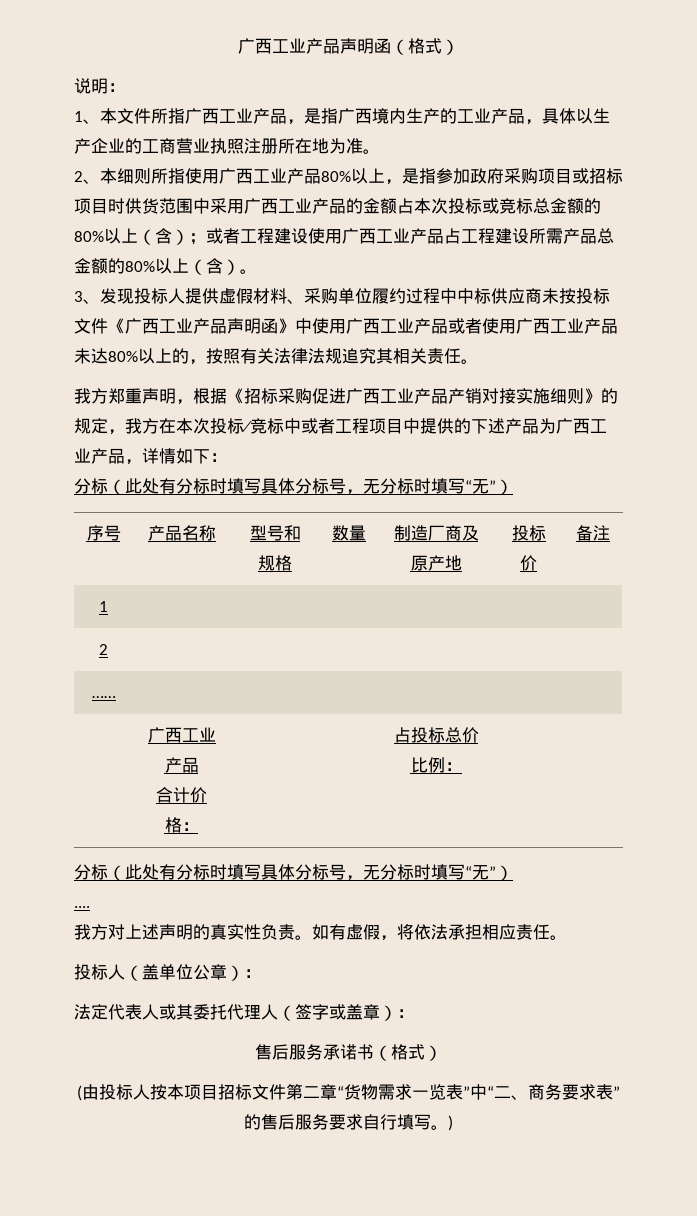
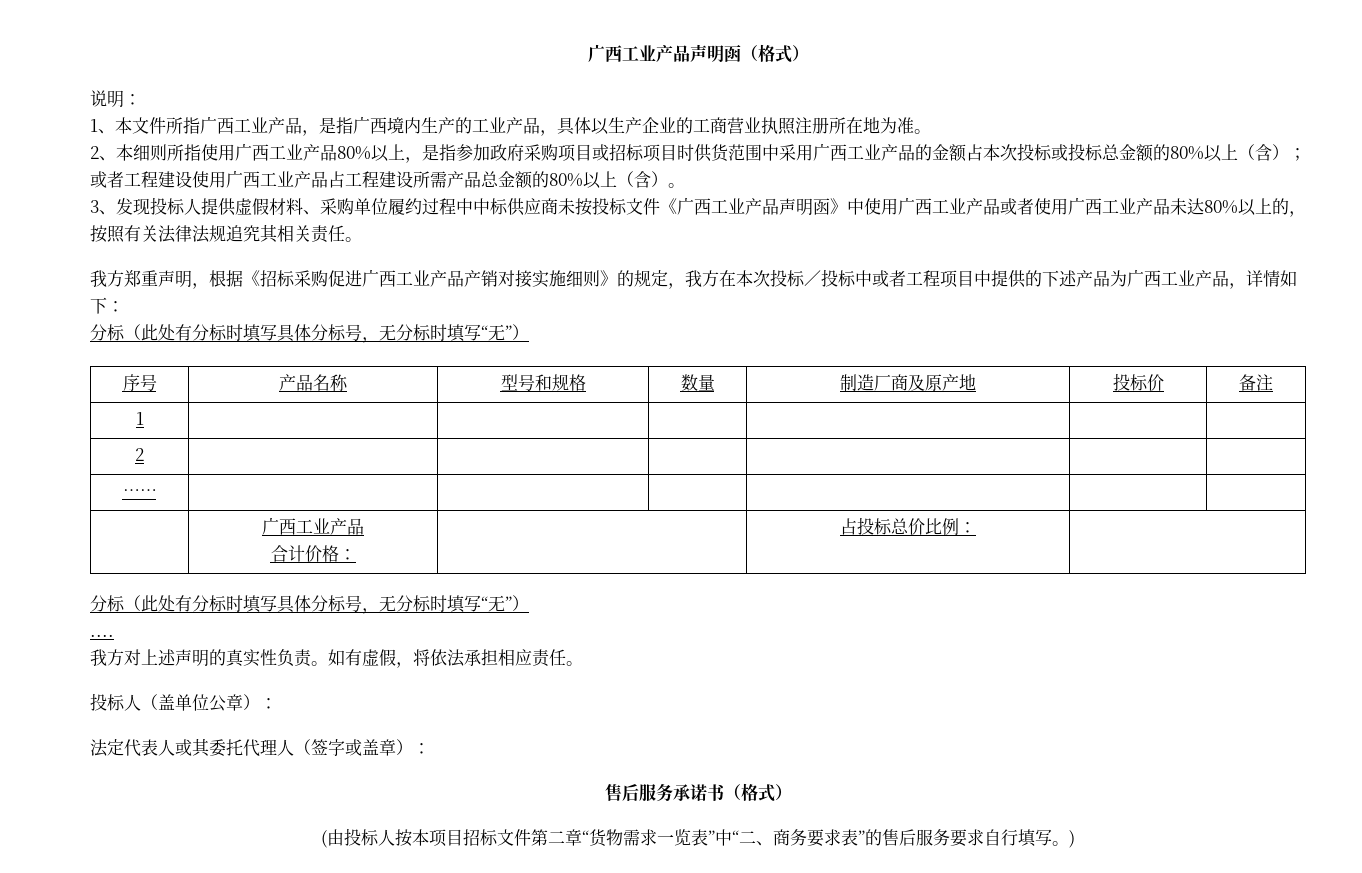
- 2、本细则所指使用广西工业产品80%以上，是指参加政府采购项目或招标项目时供货范围中采用广西工业产品的金额占本次投标或竞标总金额的80%以上（含）；或者工程建设使用广西工业产品占工程建设所需产品总金额的80%以上（含）。
+ 2、本细则所指使用广西工业产品80%以上，是指参加政府采购项目或招标项目时供货范围中采用广西工业产品的金额占本次投标或投标总金额的80%以上（含）；或者工程建设使用广西工业产品占工程建设所需产品总金额的80%以上（含）。
- 我方郑重声明，根据《招标采购促进广西工业产品产销对接实施细则》的规定，我方在本次投标∕竞标中或者工程项目中提供的下述产品为广西工业产品，详情如下：
+ 我方郑重声明，根据《招标采购促进广西工业产品产销对接实施细则》的规定，我方在本次投标∕投标中或者工程项目中提供的下述产品为广西工业产品，详情如下：

